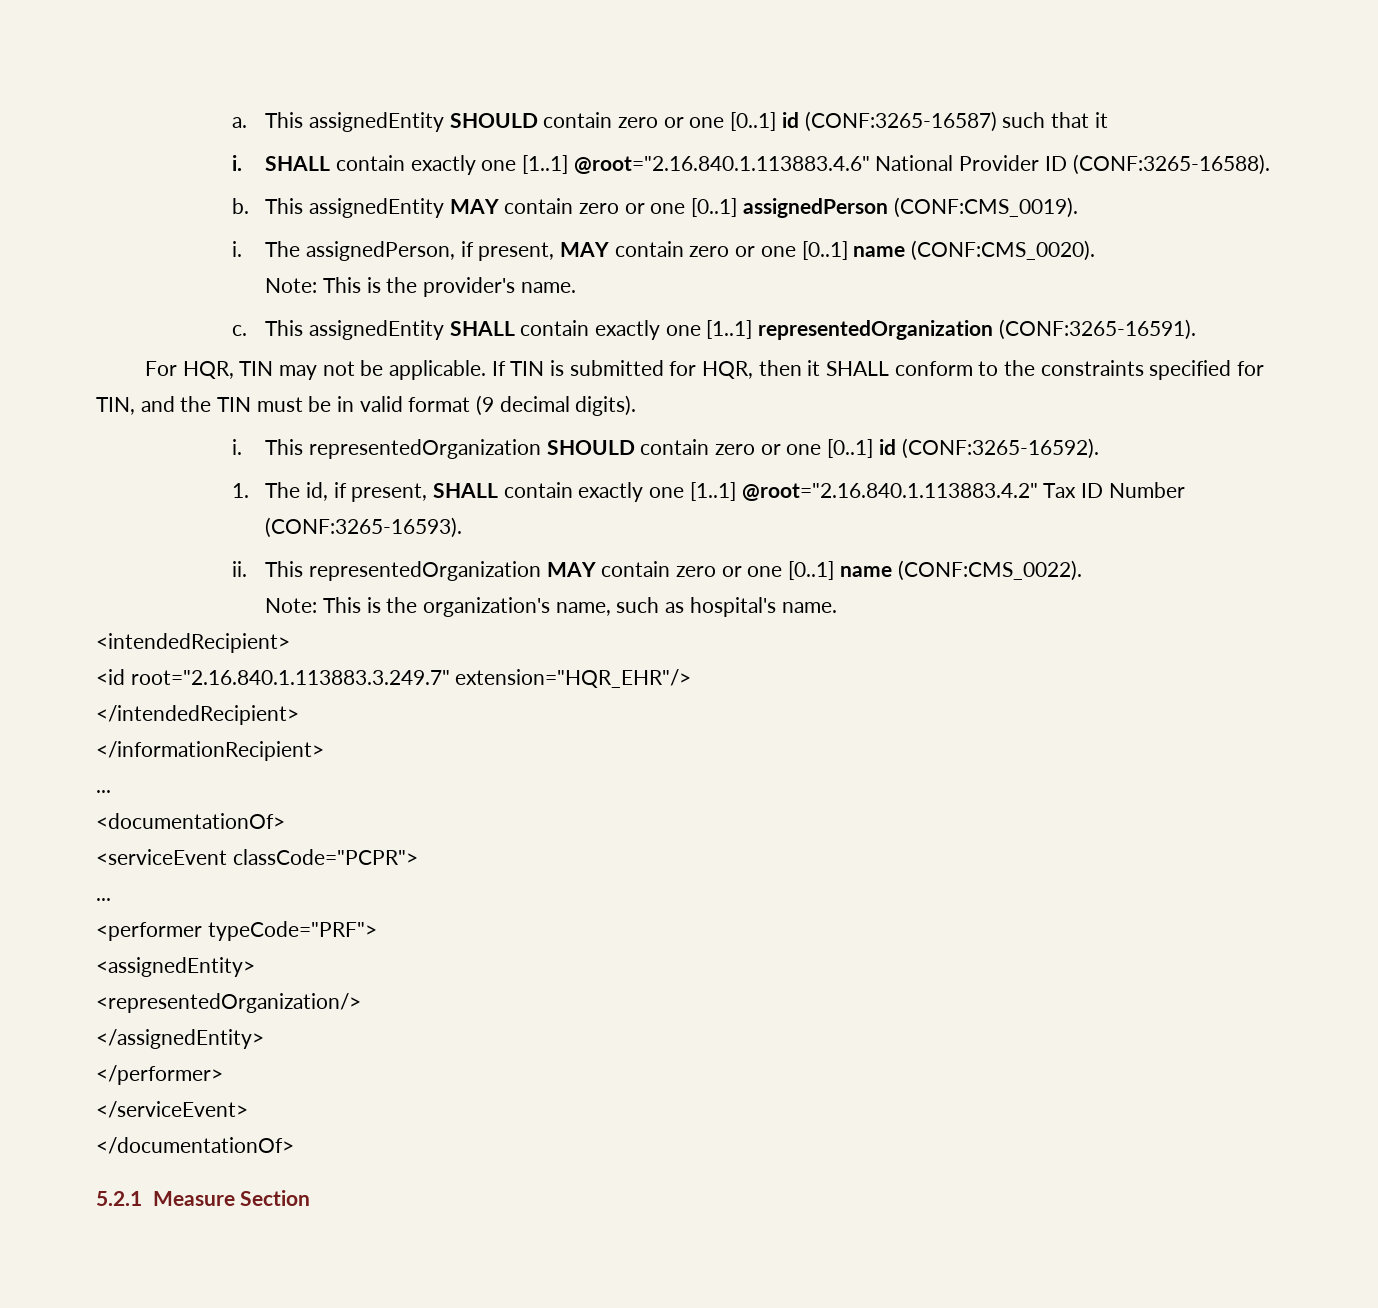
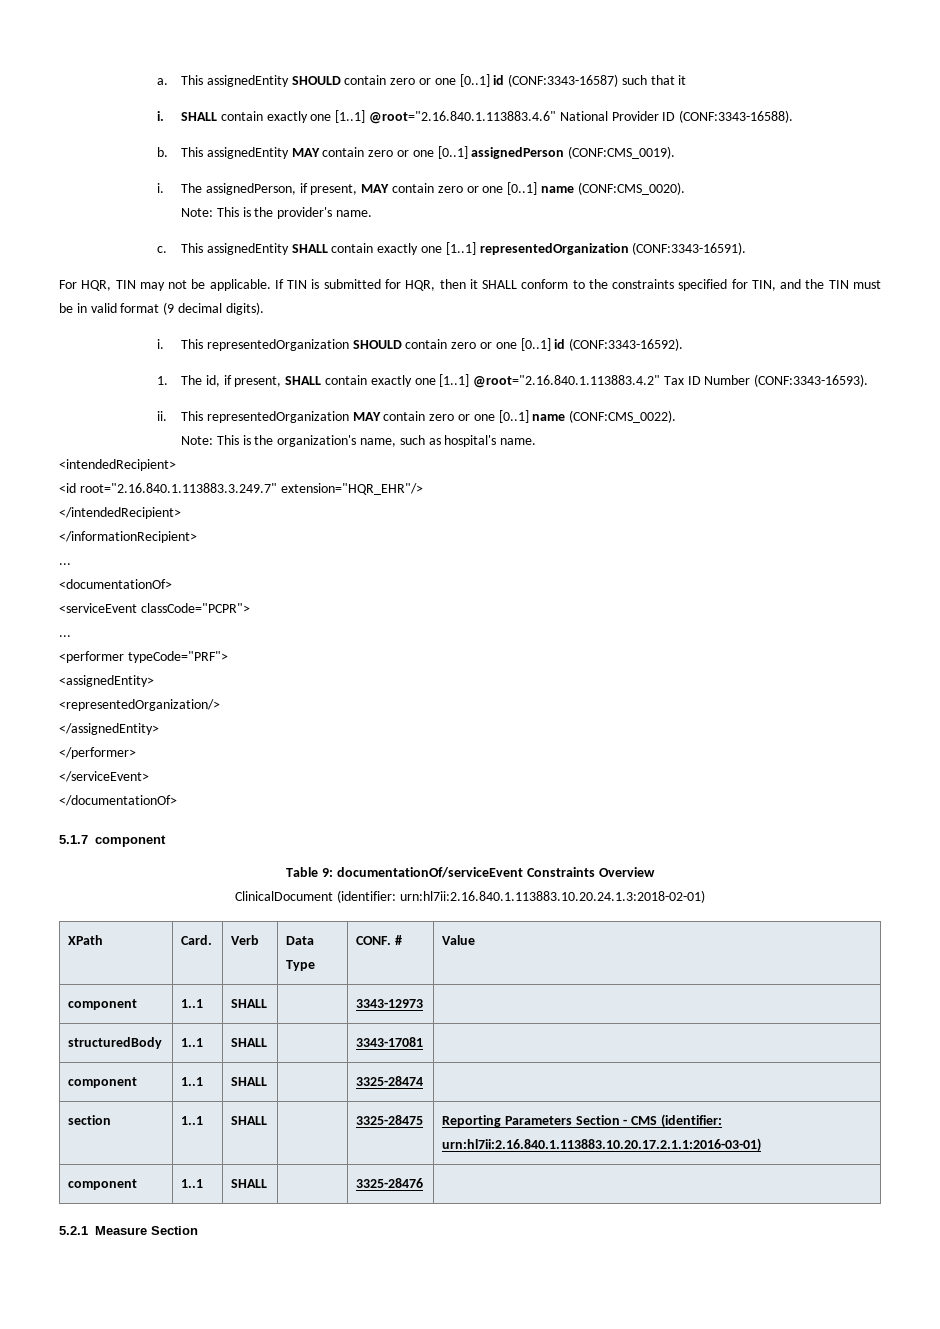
- This assignedEntity SHOULD contain zero or one [0..1] id (CONF:3265-16587) such that it
+ This assignedEntity SHOULD contain zero or one [0..1] id (CONF:3343-16587) such that it
- SHALL contain exactly one [1..1] @root="2.16.840.1.113883.4.6" National Provider ID (CONF:3265-16588).
+ SHALL contain exactly one [1..1] @root="2.16.840.1.113883.4.6" National Provider ID (CONF:3343-16588).
- This assignedEntity SHALL contain exactly one [1..1] representedOrganization (CONF:3265-16591).
+ This assignedEntity SHALL contain exactly one [1..1] representedOrganization (CONF:3343-16591).
- This representedOrganization SHOULD contain zero or one [0..1] id (CONF:3265-16592).
+ This representedOrganization SHOULD contain zero or one [0..1] id (CONF:3343-16592).
- 1. The id, if present, SHALL contain exactly one [1..1] @root="2.16.840.1.113883.4.2" Tax ID Number (CONF:3265-16593).
+ 1. The id, if present, SHALL contain exactly one [1..1] @root="2.16.840.1.113883.4.2" Tax ID Number (CONF:3343-16593).
+ 5.1.7 component
+ Table 9: documentationOf/serviceEvent Constraints Overview
+ ClinicalDocument (identifier: urn:hl7ii:2.16.840.1.113883.10.20.24.1.3:2018-02-01)
+ XPath | Card. | Verb | Data Type | CONF. # | Value
+ component | 1..1 | SHALL | | 3343-12973 |
+ structuredBody | 1..1 | SHALL | | 3343-17081 |
+ component | 1..1 | SHALL | | 3325-28474 |
+ section | 1..1 | SHALL | | 3325-28475 | Reporting Parameters Section - CMS (identifier: urn:hl7ii:2.16.840.1.113883.10.20.17.2.1.1:2016-03-01)
+ component | 1..1 | SHALL | | 3325-28476 |

